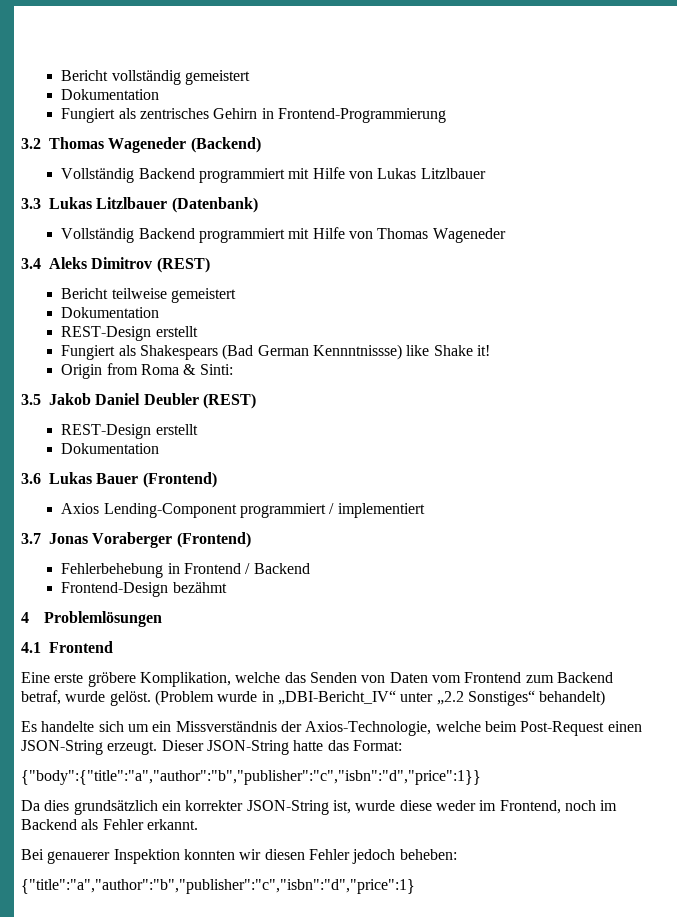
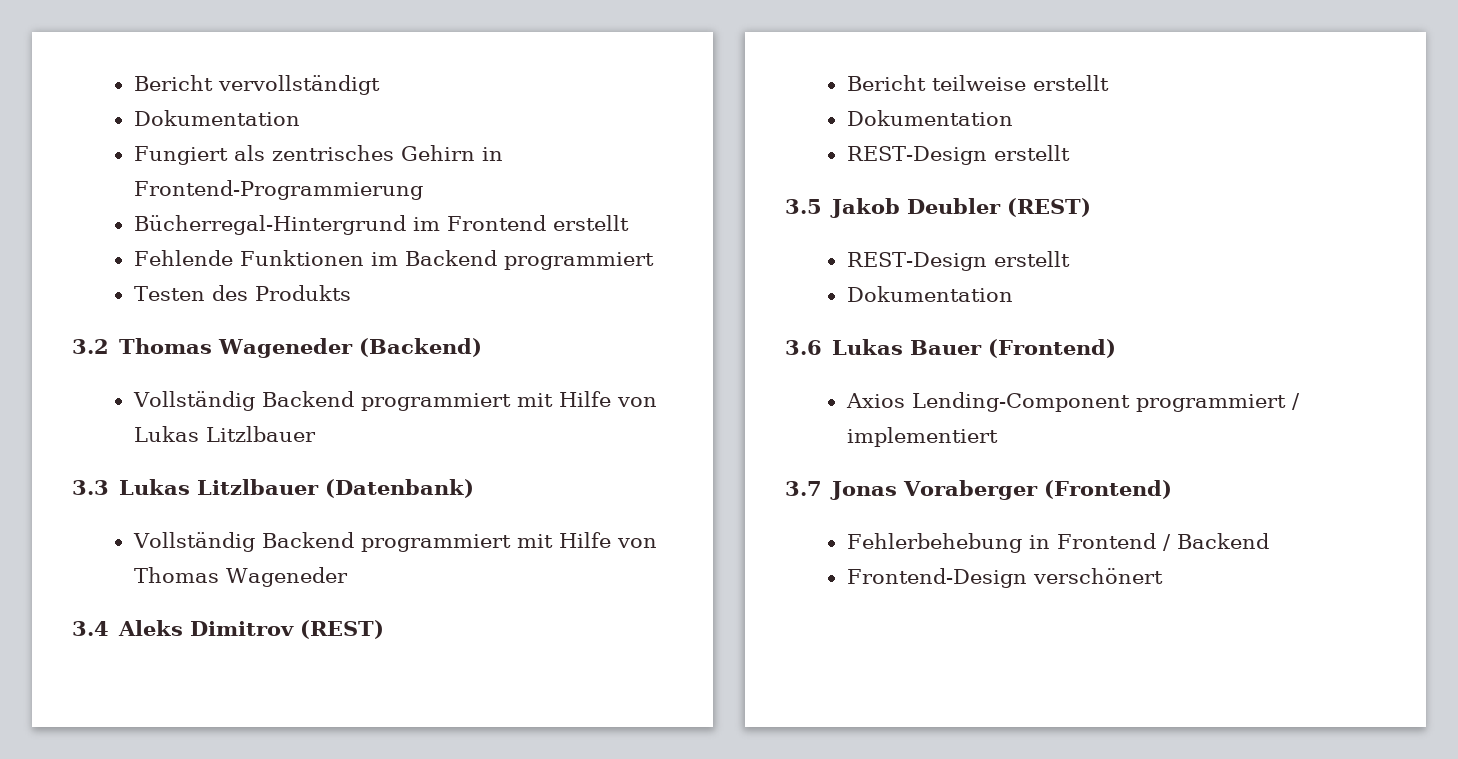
- Bericht vollständig gemeistert
+ Bericht vervollständigt
+ Bücherregal-Hintergrund im Frontend erstellt
+ Fehlende Funktionen im Backend programmiert
+ Testen des Produkts
- Bericht teilweise gemeistert
+ Bericht teilweise erstellt
- Fungiert als Shakespears (Bad German Kennntnissse) like Shake it!
- Origin from Roma & Sinti:
- 3.5 Jakob Daniel Deubler (REST)
+ 3.5 Jakob Deubler (REST)
- Frontend-Design bezähmt
- 4 Problemlösungen
- 4.1 Frontend
- Eine erste gröbere Komplikation, welche das Senden von Daten vom Frontend zum Backend betraf, wurde gelöst. (Problem wurde in „DBI-Bericht_IV“ unter „2.2 Sonstiges“ behandelt)
- Es handelte sich um ein Missverständnis der Axios-Technologie, welche beim Post-Request einen JSON-String erzeugt. Dieser JSON-String hatte das Format:
- {"body":{"title":"a","author":"b","publisher":"c","isbn":"d","price":1}}
- Da dies grundsätzlich ein korrekter JSON-String ist, wurde diese weder im Frontend, noch im Backend als Fehler erkannt.
- Bei genauerer Inspektion konnten wir diesen Fehler jedoch beheben:
- {"title":"a","author":"b","publisher":"c","isbn":"d","price":1}
+ Frontend-Design verschönert

